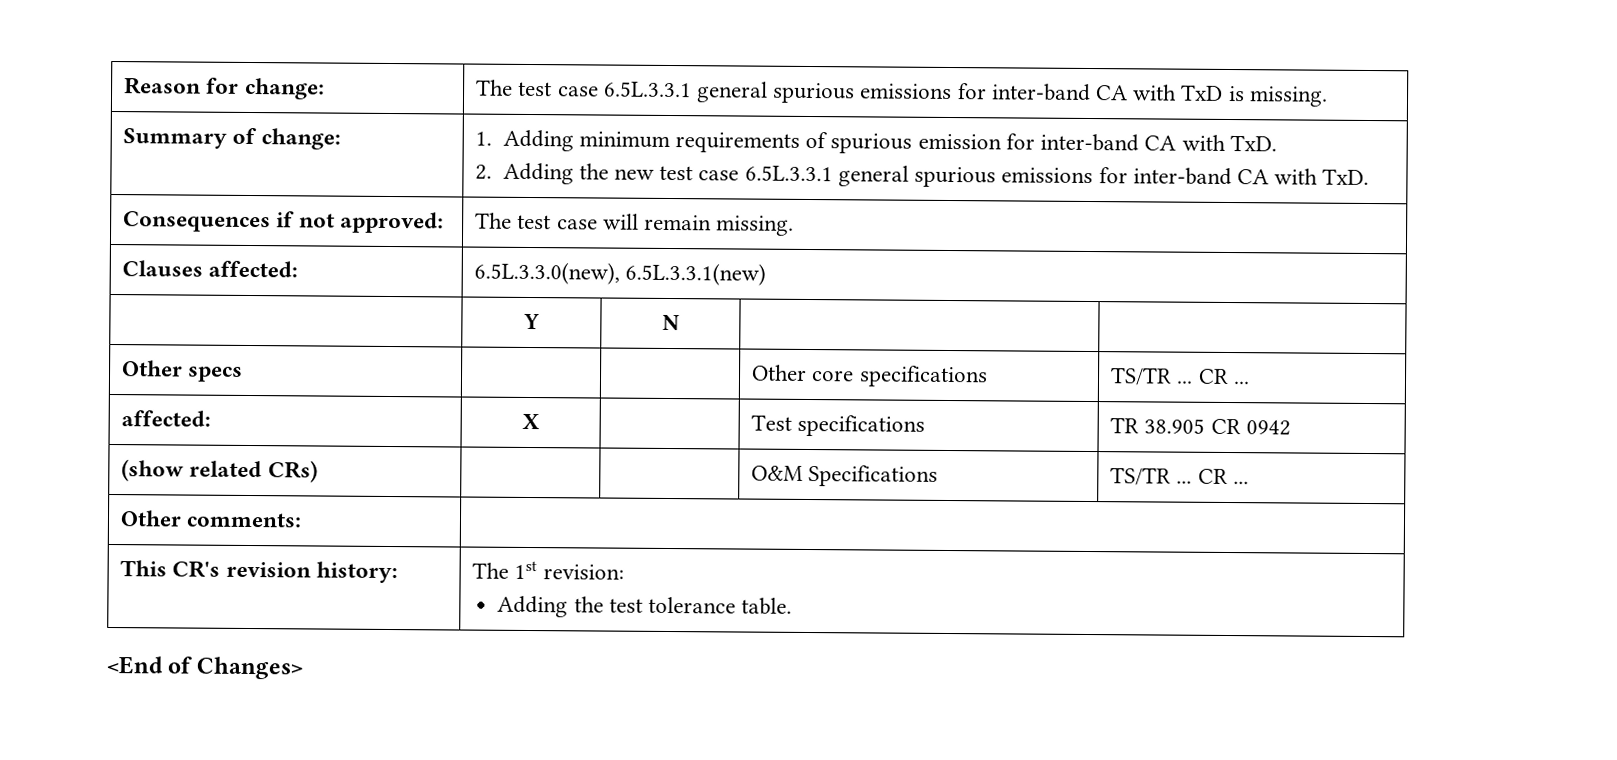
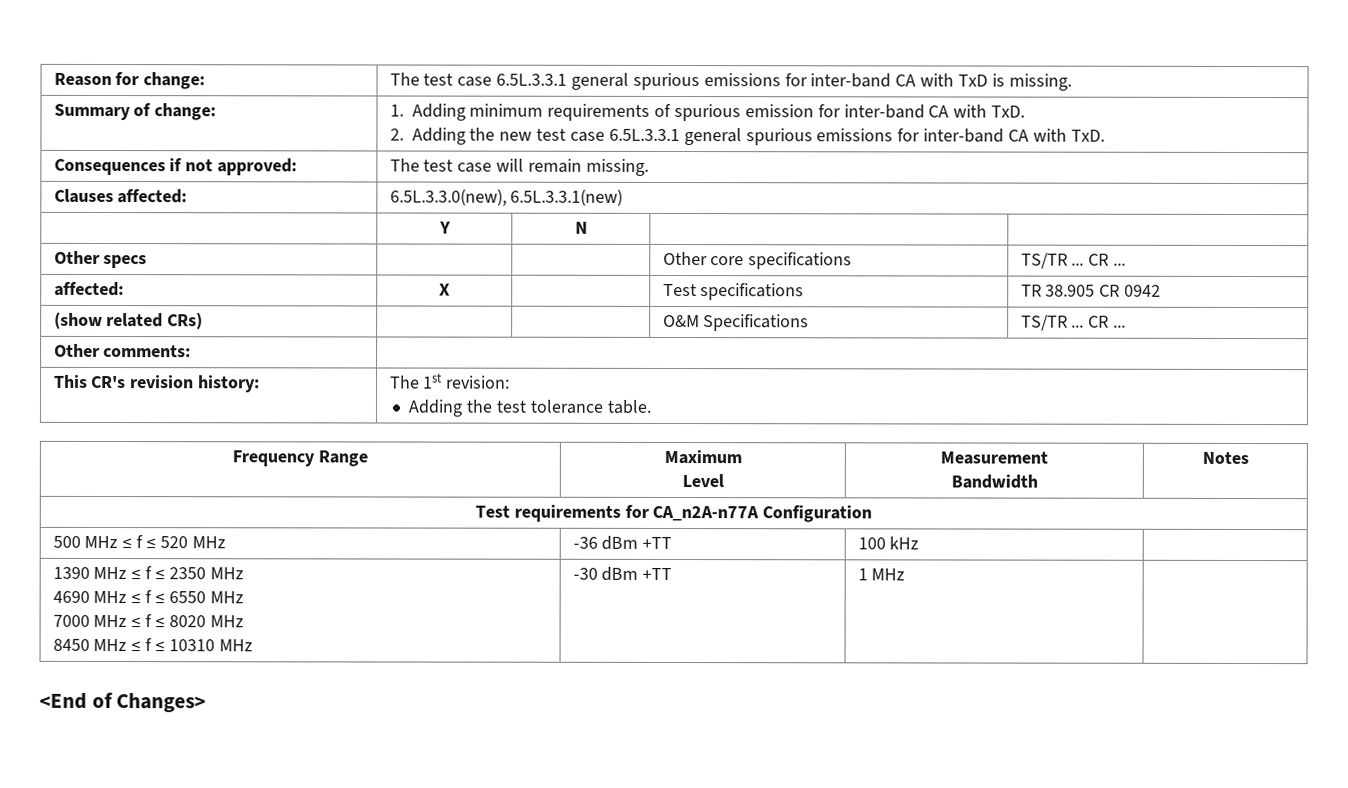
+ Frequency Range | Maximum
+ Level | Measurement
+ Bandwidth | Notes
+ Test requirements for CA_n2A-n77A Configuration
+ 500 MHz ≤ f ≤ 520 MHz | -36 dBm +TT | 100 kHz |
+ 1390 MHz ≤ f ≤ 2350 MHz
+ 4690 MHz ≤ f ≤ 6550 MHz
+ 7000 MHz ≤ f ≤ 8020 MHz
+ 8450 MHz ≤ f ≤ 10310 MHz | -30 dBm +TT | 1 MHz |

